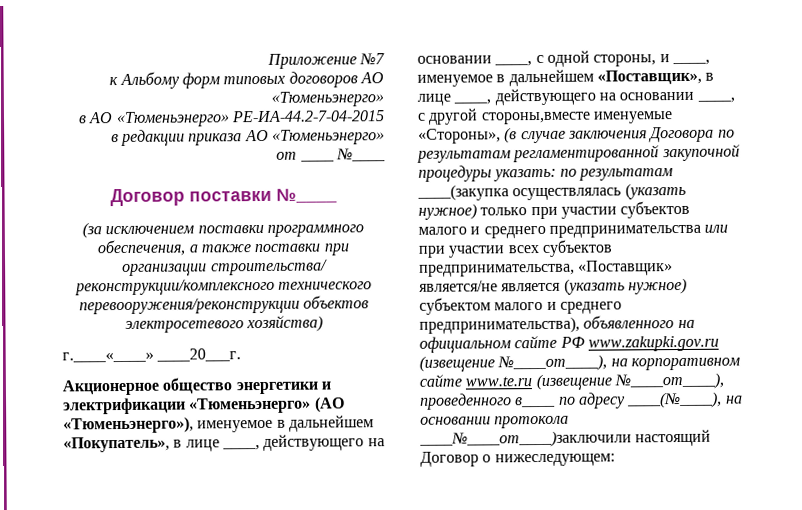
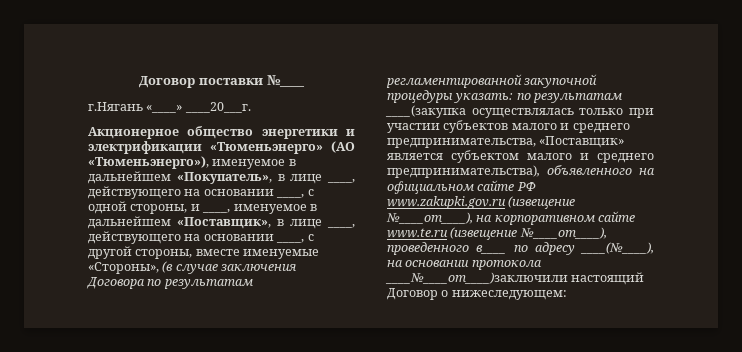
- Приложение №7
- к Альбому форм типовых договоров АО «Тюменьэнерго»
- в АО «Тюменьэнерго» РЕ-ИА-44.2-7-04-2015
- в редакции приказа АО «Тюменьэнерго»
- от ____ №____
  Договор поставки №____
- (за исключением поставки программного обеспечения, а также поставки при организации строительства/ реконструкции/комплексного технического перевооружения/реконструкции объектов электросетевого хозяйства)
- г.____«____» ____20___г.
+ г.Нягань «____» ____20___г.
- Акционерное общество энергетики и электрификации «Тюменьэнерго» (АО «Тюменьэнерго»), именуемое в дальнейшем «Покупатель», в лице ____, действующего на основании ____, с одной стороны, и ____, именуемое в дальнейшем «Поставщик», в лице ____, действующего на основании ____, с другой стороны,вместе именуемые «Стороны», (в случае заключения Договора по результатам регламентированной закупочной процедуры указать:
+ Акционерное общество энергетики и электрификации «Тюменьэнерго» (АО «Тюменьэнерго»), именуемое в дальнейшем «Покупатель», в лице ____, действующего на основании ____, с одной стороны, и ____, именуемое в дальнейшем «Поставщик», в лице ____, действующего на основании ____, с другой стороны, вместе именуемые «Стороны», (в случае заключения Договора по результатам регламентированной закупочной процедуры указать:
- по результатам ____(закупка осуществлялась (указать нужное) только при участии субъектов малого и среднего предпринимательства или при участии всех субъектов предпринимательства, «Поставщик» является/не является (указать нужное) субъектом малого и среднего предпринимательства), объявленного на официальном сайте РФ www.zakupki.gov.ru (извещение №____от____), на корпоративном сайте www.te.ru (извещение №____от____), проведенного в____ по адресу ____(№____), на основании протокола ____№____от____)заключили настоящий Договор о нижеследующем:
+ по результатам ____(закупка осуществлялась только при участии субъектов малого и среднего предпринимательства, «Поставщик» является субъектом малого и среднего предпринимательства), объявленного на официальном сайте РФ www.zakupki.gov.ru (извещение №____от____), на корпоративном сайте www.te.ru (извещение №____от____), проведенного в____ по адресу ____(№____), на основании протокола ____№____от____)заключили настоящий Договор о нижеследующем:

